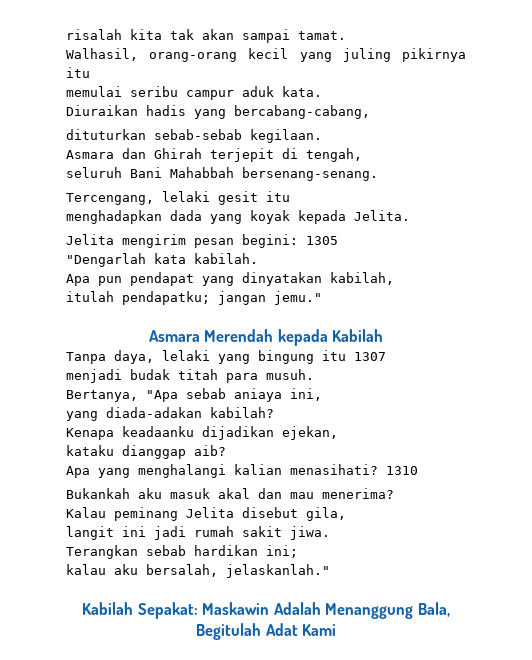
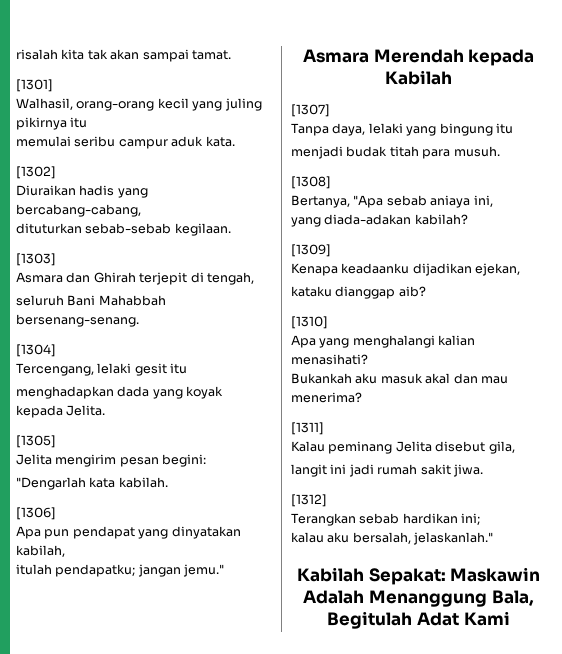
+ [1301]
+ [1302]
+ [1303]
+ [1304]
+ [1305]
- Jelita mengirim pesan begini: 1305
+ Jelita mengirim pesan begini:
+ [1306]
+ [1307]
- Tanpa daya, lelaki yang bingung itu 1307
+ Tanpa daya, lelaki yang bingung itu
+ [1308]
+ [1309]
+ [1310]
- 1310
+ [1311]
+ [1312]

